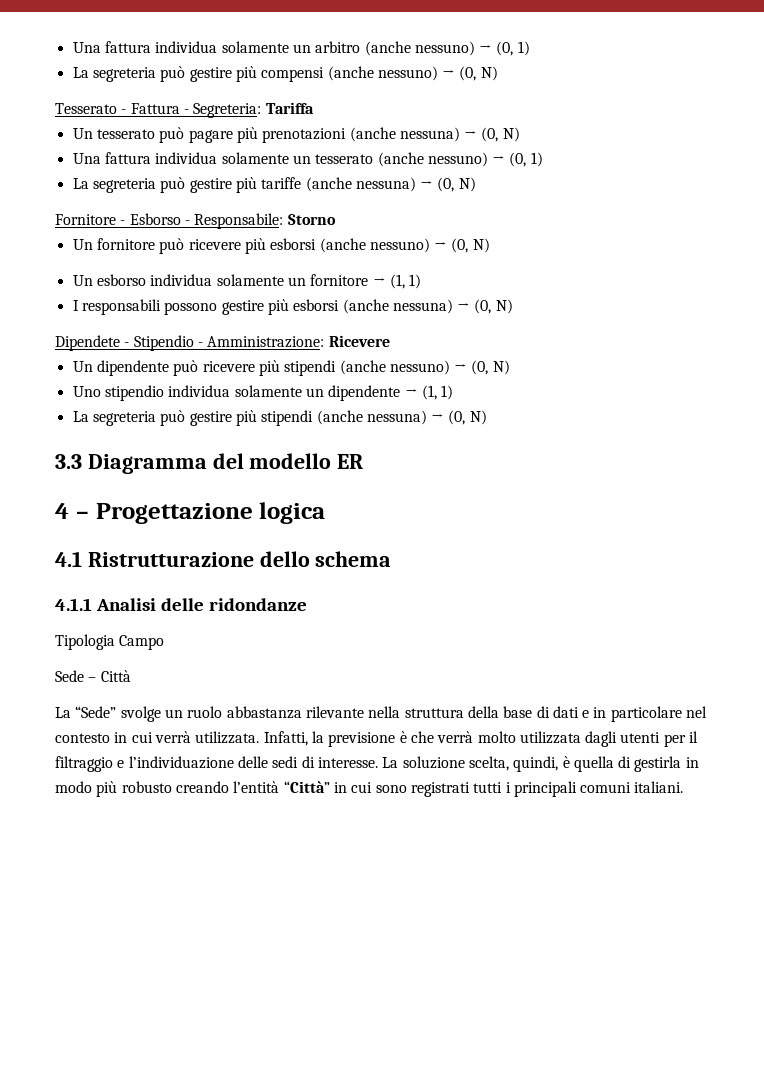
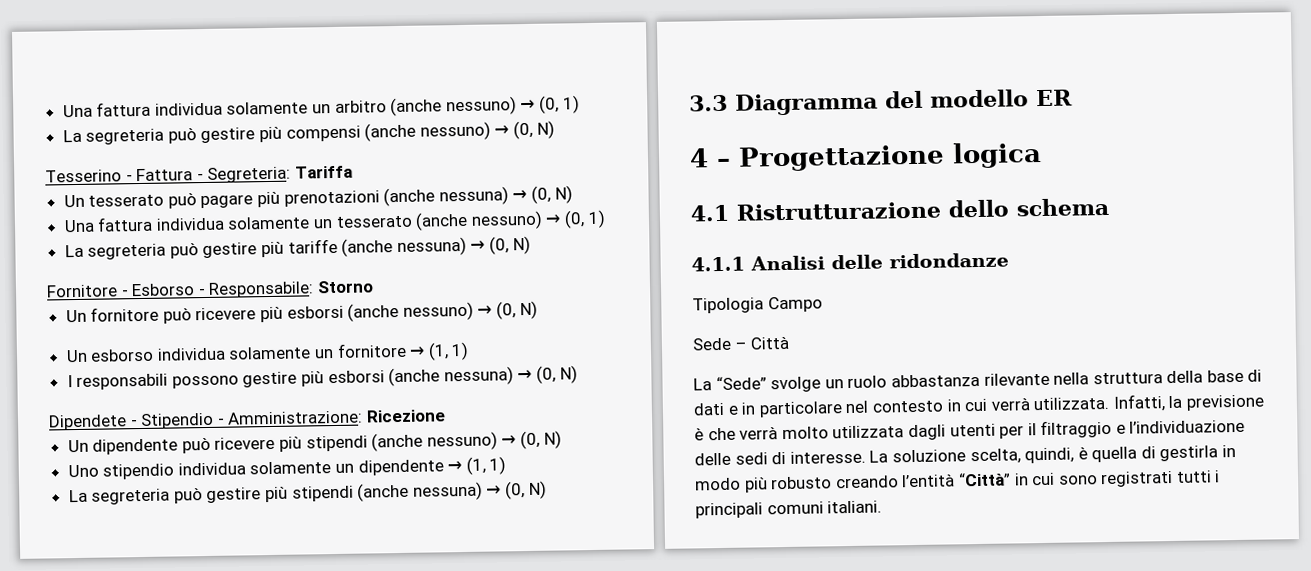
- Tesserato - Fattura - Segreteria: Tariffa
+ Tesserino - Fattura - Segreteria: Tariffa
- Dipendete - Stipendio - Amministrazione: Ricevere
+ Dipendete - Stipendio - Amministrazione: Ricezione

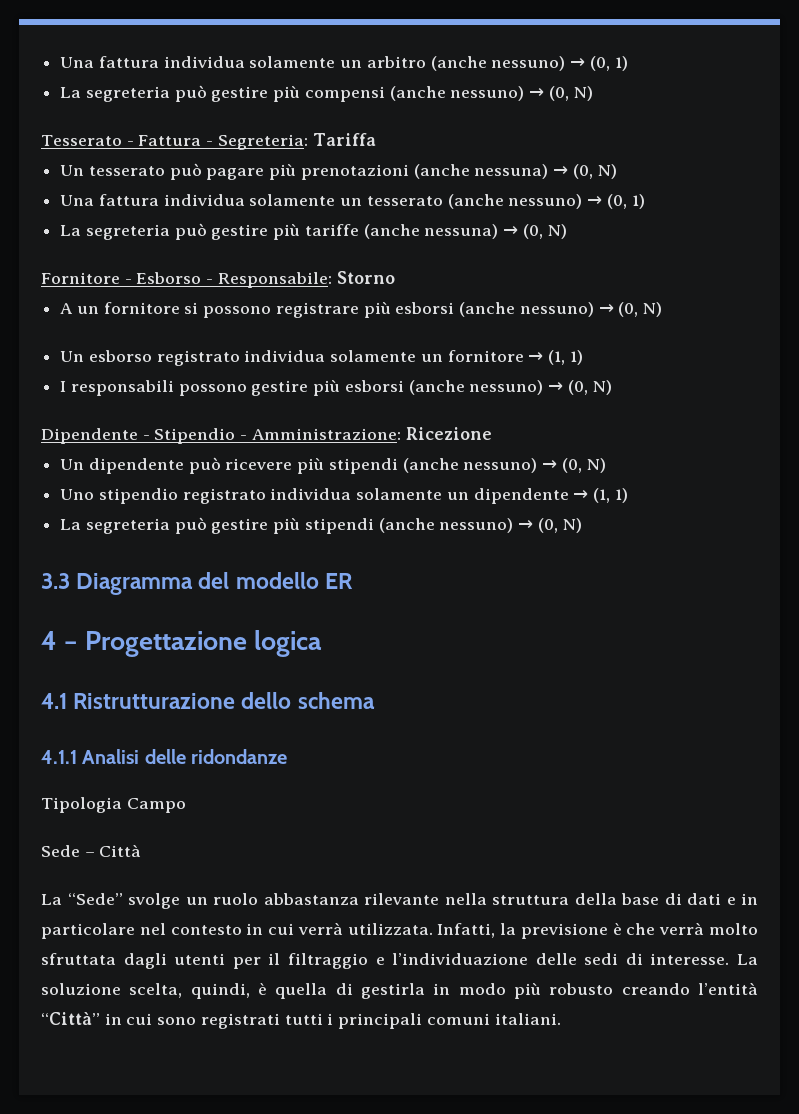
- Tesserino - Fattura - Segreteria: Tariffa
+ Tesserato - Fattura - Segreteria: Tariffa
- Un fornitore può ricevere più esborsi (anche nessuno) → (0, N)
+ A un fornitore si possono registrare più esborsi (anche nessuno) → (0, N)
- Un esborso individua solamente un fornitore → (1, 1)
+ Un esborso registrato individua solamente un fornitore → (1, 1)
- I responsabili possono gestire più esborsi (anche nessuna) → (0, N)
- Dipendete - Stipendio - Amministrazione: Ricezione
+ I responsabili possono gestire più esborsi (anche nessuno) → (0, N)
+ Dipendente - Stipendio - Amministrazione: Ricezione
- Uno stipendio individua solamente un dipendente → (1, 1)
+ Uno stipendio registrato individua solamente un dipendente → (1, 1)
- La segreteria può gestire più stipendi (anche nessuna) → (0, N)
+ La segreteria può gestire più stipendi (anche nessuno) → (0, N)
- Infatti, la previsione è che verrà molto utilizzata dagli utenti per il filtraggio e l’individuazione delle sedi di interesse.
+ Infatti, la previsione è che verrà molto sfruttata dagli utenti per il filtraggio e l’individuazione delle sedi di interesse.

